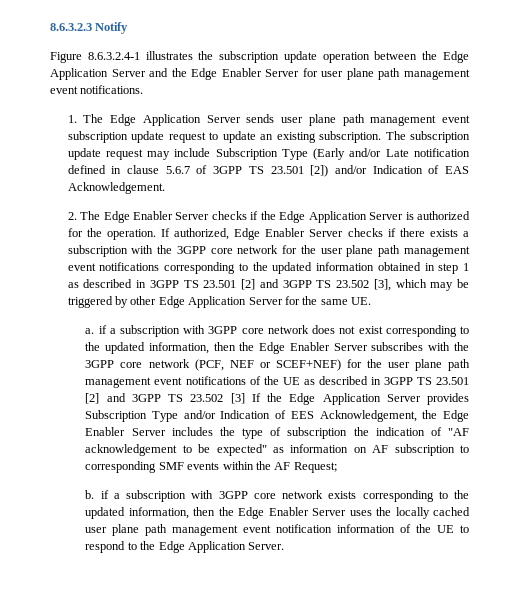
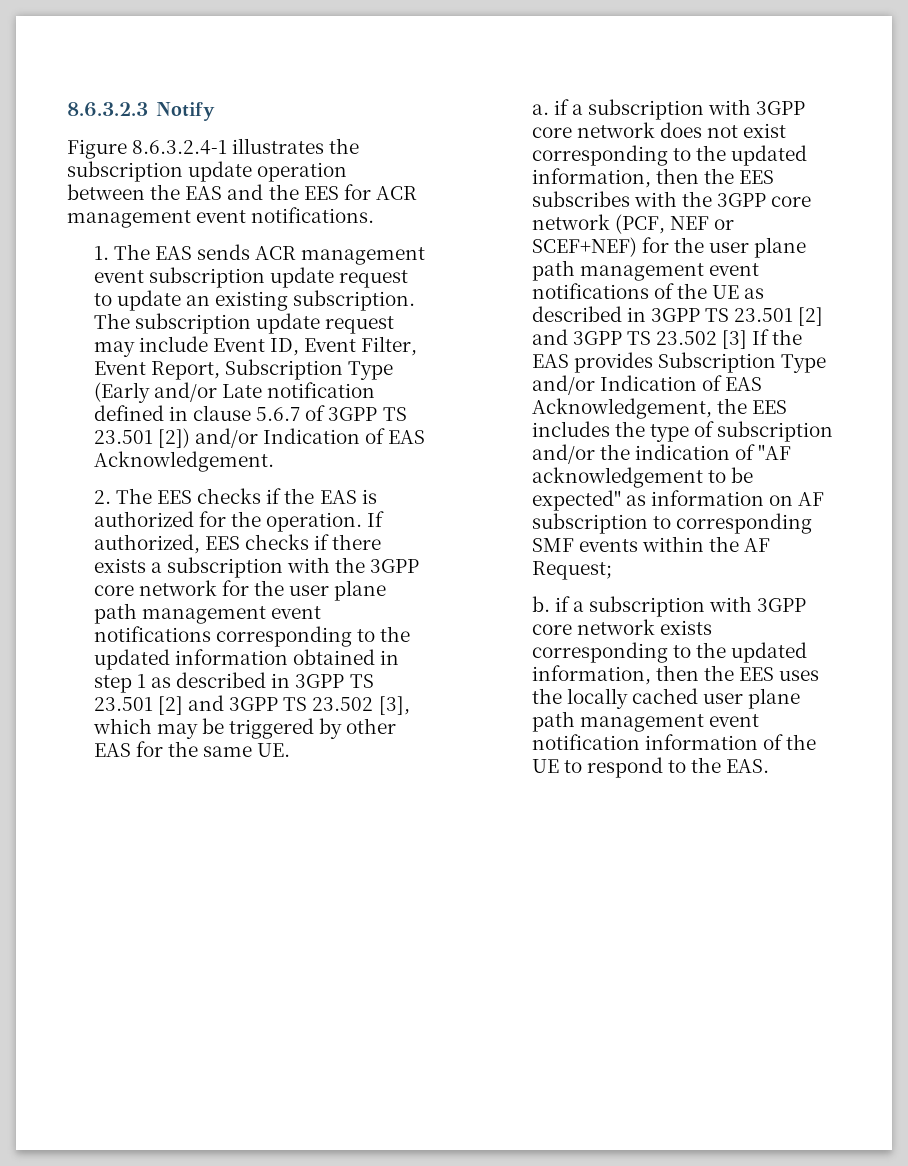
- Figure 8.6.3.2.4-1 illustrates the subscription update operation between the Edge Application Server and the Edge Enabler Server for user plane path management event notifications.
+ Figure 8.6.3.2.4-1 illustrates the subscription update operation between the EAS and the EES for ACR management event notifications.
- 1. The Edge Application Server sends user plane path management event subscription update request to update an existing subscription.
+ 1. The EAS sends ACR management event subscription update request to update an existing subscription.
- The subscription update request may include Subscription Type (Early and/or Late notification defined in clause 5.6.7 of 3GPP TS 23.501 [2]) and/or Indication of EAS Acknowledgement.
+ The subscription update request may include Event ID, Event Filter, Event Report, Subscription Type (Early and/or Late notification defined in clause 5.6.7 of 3GPP TS 23.501 [2]) and/or Indication of EAS Acknowledgement.
- 2. The Edge Enabler Server checks if the Edge Application Server is authorized for the operation.
+ 2. The EES checks if the EAS is authorized for the operation.
- If authorized, Edge Enabler Server checks if there exists a subscription with the 3GPP core network for the user plane path management event notifications corresponding to the updated information obtained in step 1 as described in 3GPP TS 23.501 [2] and 3GPP TS 23.502 [3], which may be triggered by other Edge Application Server for the same UE.
+ If authorized, EES checks if there exists a subscription with the 3GPP core network for the user plane path management event notifications corresponding to the updated information obtained in step 1 as described in 3GPP TS 23.501 [2] and 3GPP TS 23.502 [3], which may be triggered by other EAS for the same UE.
- a. if a subscription with 3GPP core network does not exist corresponding to the updated information, then the Edge Enabler Server subscribes with the 3GPP core network (PCF, NEF or SCEF+NEF) for the user plane path management event notifications of the UE as described in 3GPP TS 23.501 [2] and 3GPP TS 23.502 [3] If the Edge Application Server provides Subscription Type and/or Indication of EES Acknowledgement, the Edge Enabler Server includes the type of subscription the indication of "AF acknowledgement to be expected" as information on AF subscription to corresponding SMF events within the AF Request;
+ a. if a subscription with 3GPP core network does not exist corresponding to the updated information, then the EES subscribes with the 3GPP core network (PCF, NEF or SCEF+NEF) for the user plane path management event notifications of the UE as described in 3GPP TS 23.501 [2] and 3GPP TS 23.502 [3] If the EAS provides Subscription Type and/or Indication of EAS Acknowledgement, the EES includes the type of subscription and/or the indication of "AF acknowledgement to be expected" as information on AF subscription to corresponding SMF events within the AF Request;
- b. if a subscription with 3GPP core network exists corresponding to the updated information, then the Edge Enabler Server uses the locally cached user plane path management event notification information of the UE to respond to the Edge Application Server.
+ b. if a subscription with 3GPP core network exists corresponding to the updated information, then the EES uses the locally cached user plane path management event notification information of the UE to respond to the EAS.

